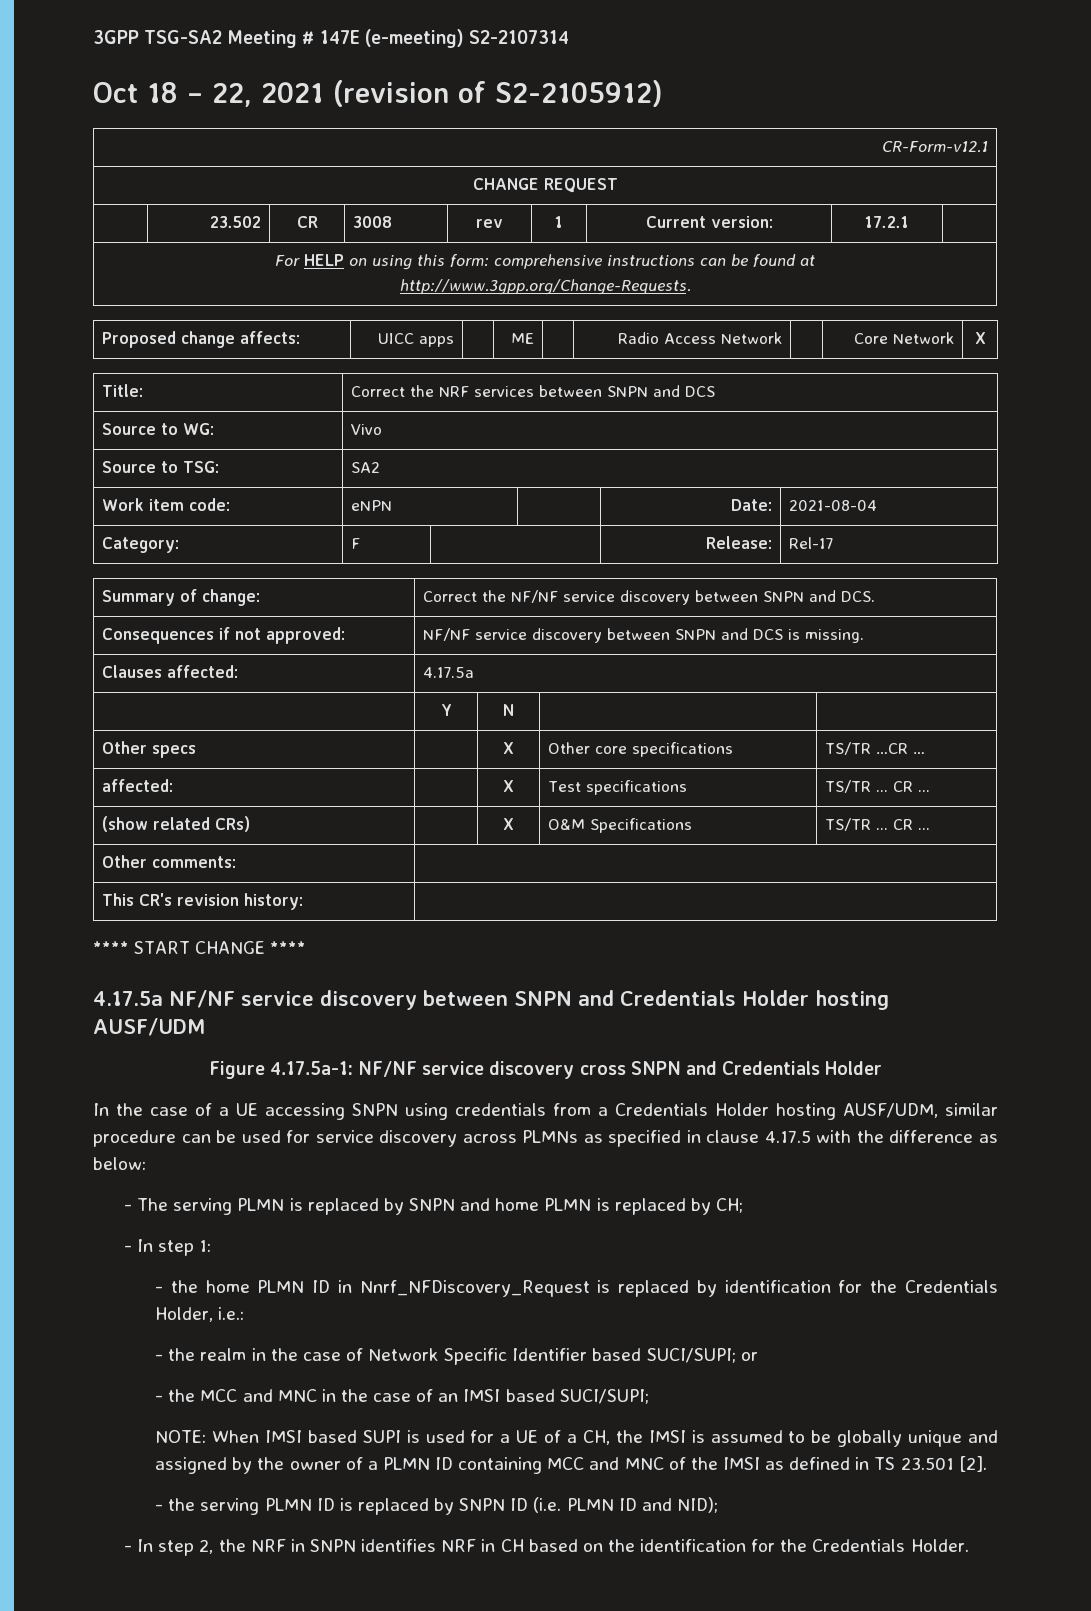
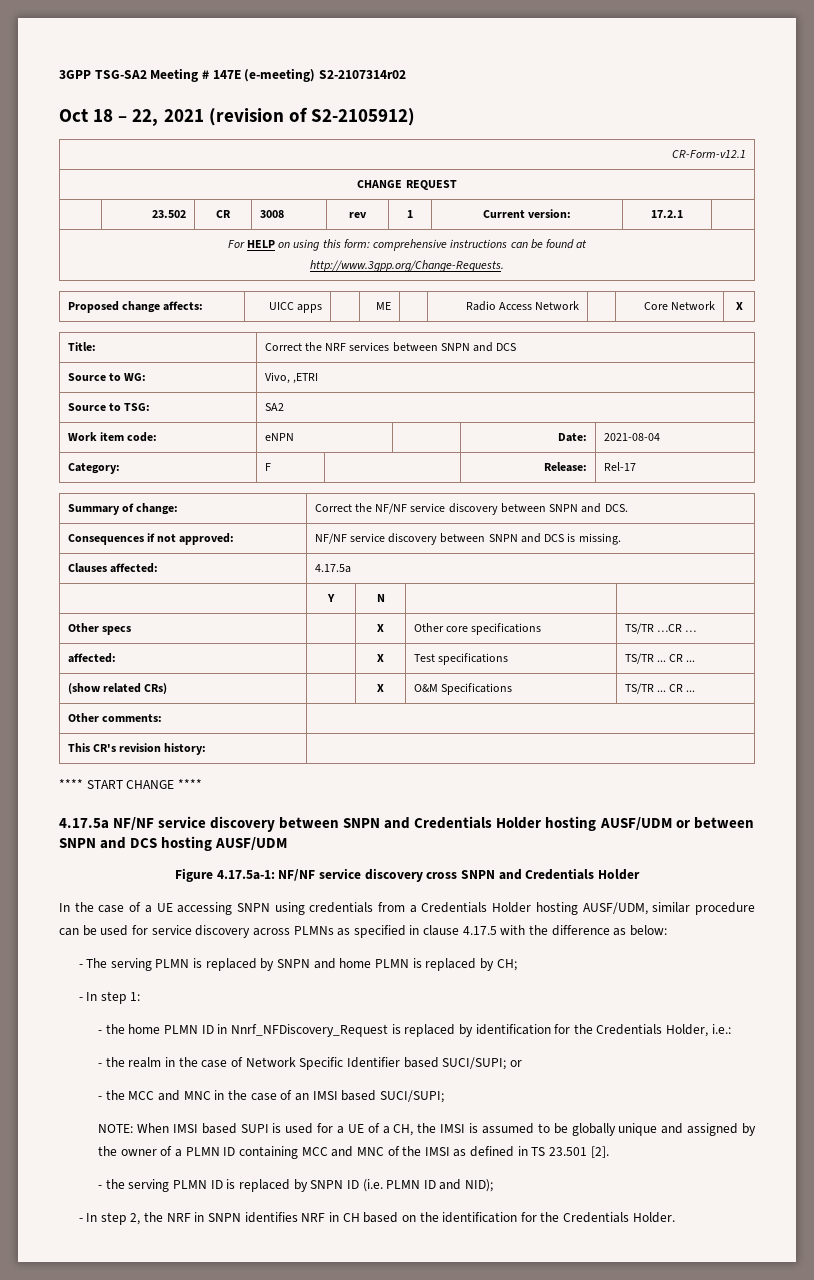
- 3GPP TSG-SA2 Meeting # 147E (e-meeting) S2-2107314
+ 3GPP TSG-SA2 Meeting # 147E (e-meeting) S2-2107314r02
- Source to WG: | Vivo
+ Source to WG: | Vivo, ,ETRI
- 4.17.5a NF/NF service discovery between SNPN and Credentials Holder hosting AUSF/UDM
+ 4.17.5a NF/NF service discovery between SNPN and Credentials Holder hosting AUSF/UDM or between SNPN and DCS hosting AUSF/UDM

